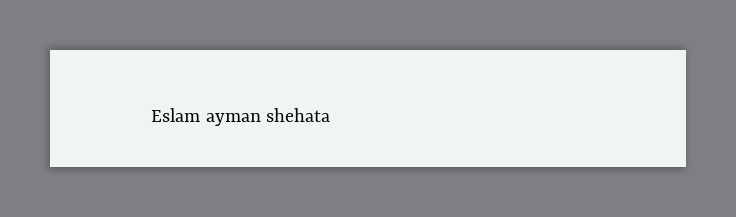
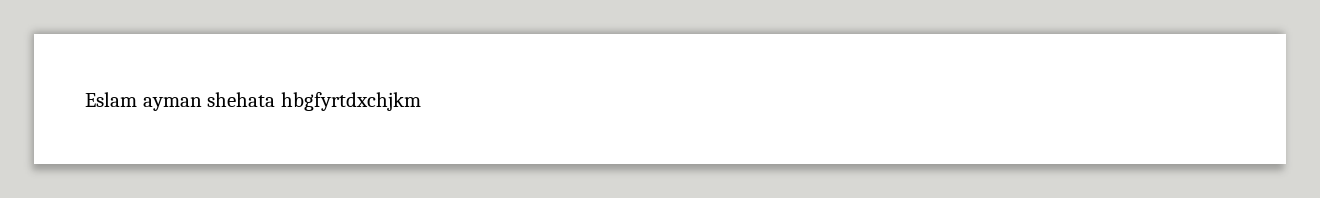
- Eslam ayman shehata
+ Eslam ayman shehata hbgfyrtdxchjkm

